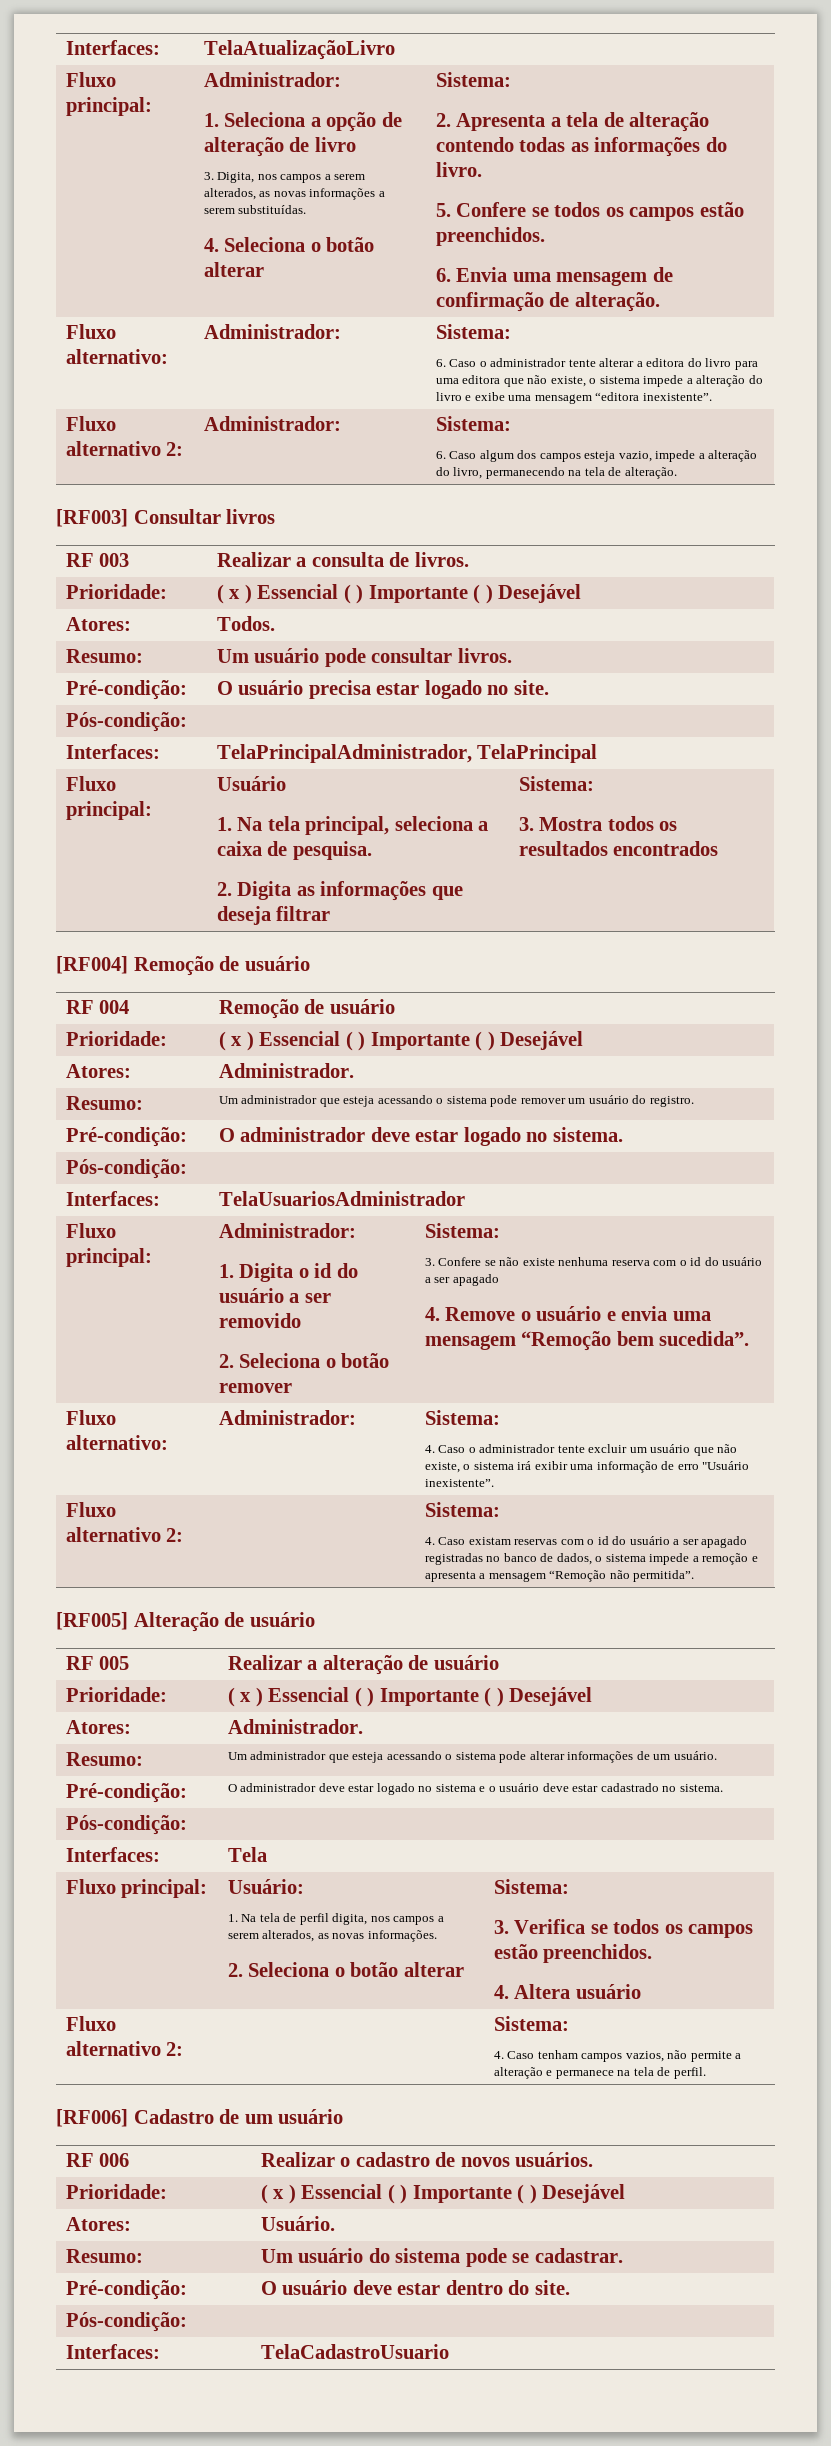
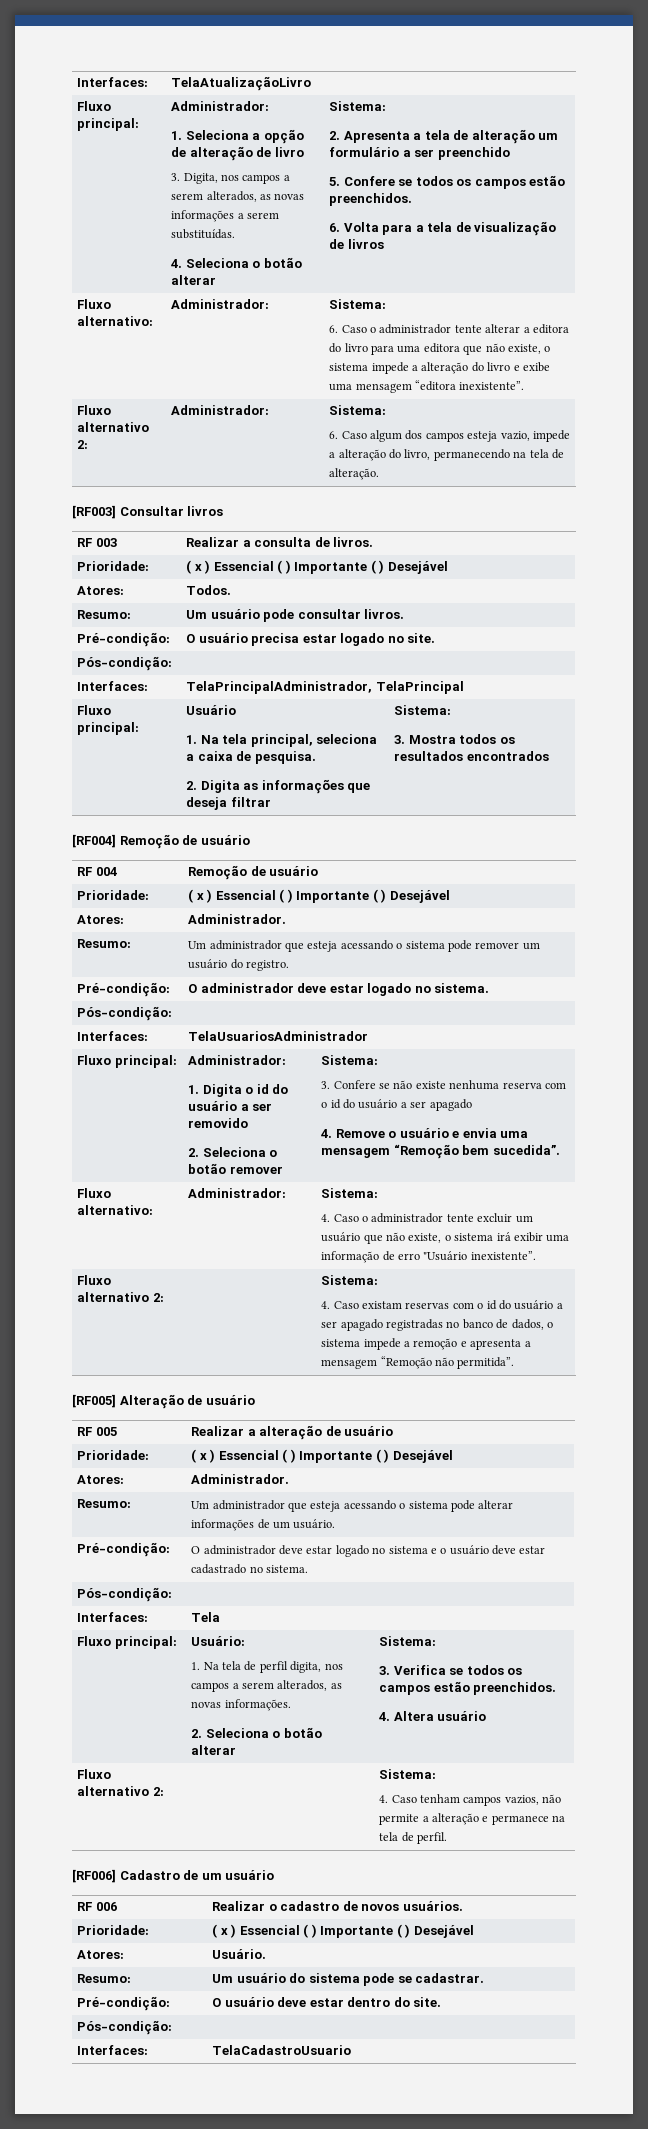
- 2. Apresenta a tela de alteração contendo todas as informações do livro.
+ 2. Apresenta a tela de alteração um formulário a ser preenchido
- 6. Envia uma mensagem de confirmação de alteração.
+ 6. Volta para a tela de visualização de livros

